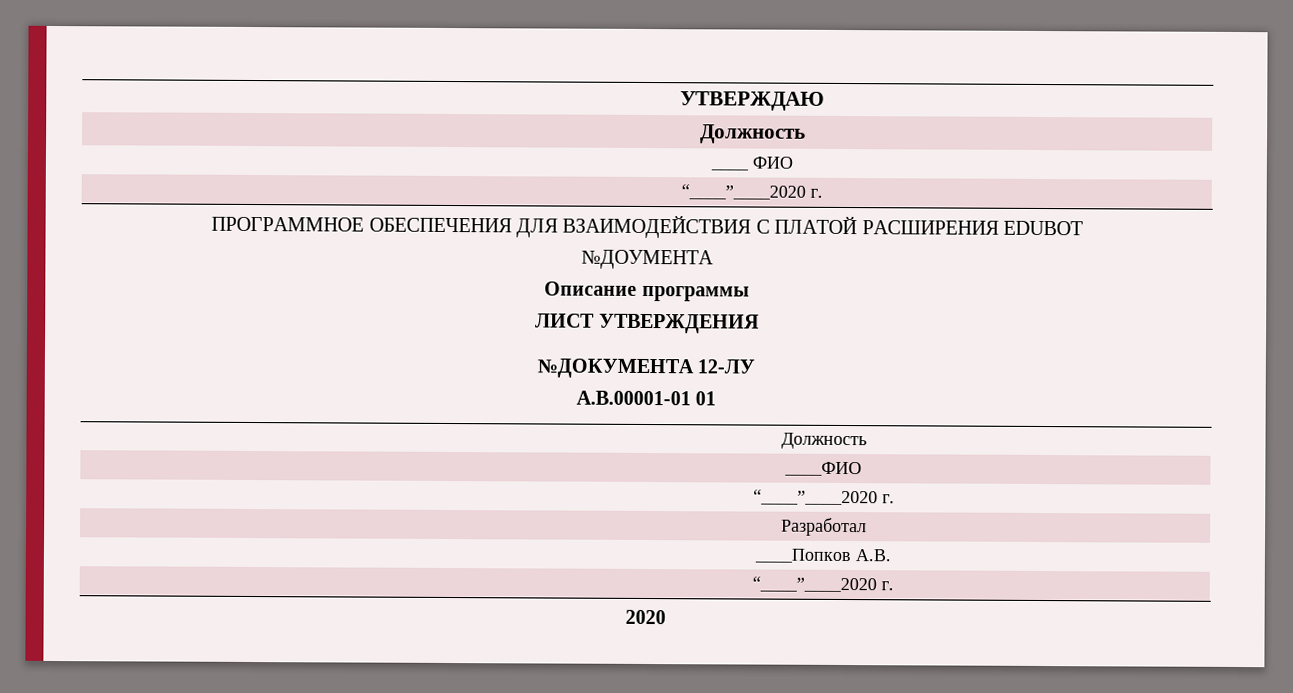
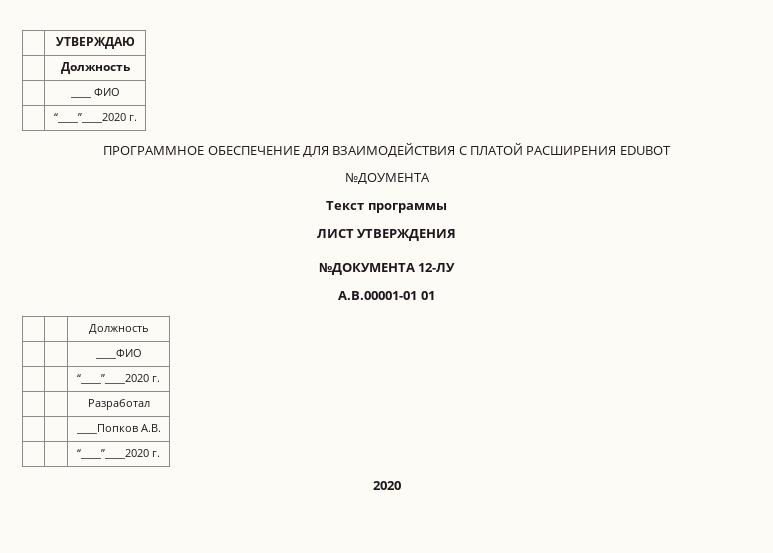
- ПРОГРАММНОЕ ОБЕСПЕЧЕНИЯ ДЛЯ ВЗАИМОДЕЙСТВИЯ С ПЛАТОЙ РАСШИРЕНИЯ EDUBOT
+ ПРОГРАММНОЕ ОБЕСПЕЧЕНИЕ ДЛЯ ВЗАИМОДЕЙСТВИЯ С ПЛАТОЙ РАСШИРЕНИЯ EDUBOT
- Описание программы
+ Текст программы

